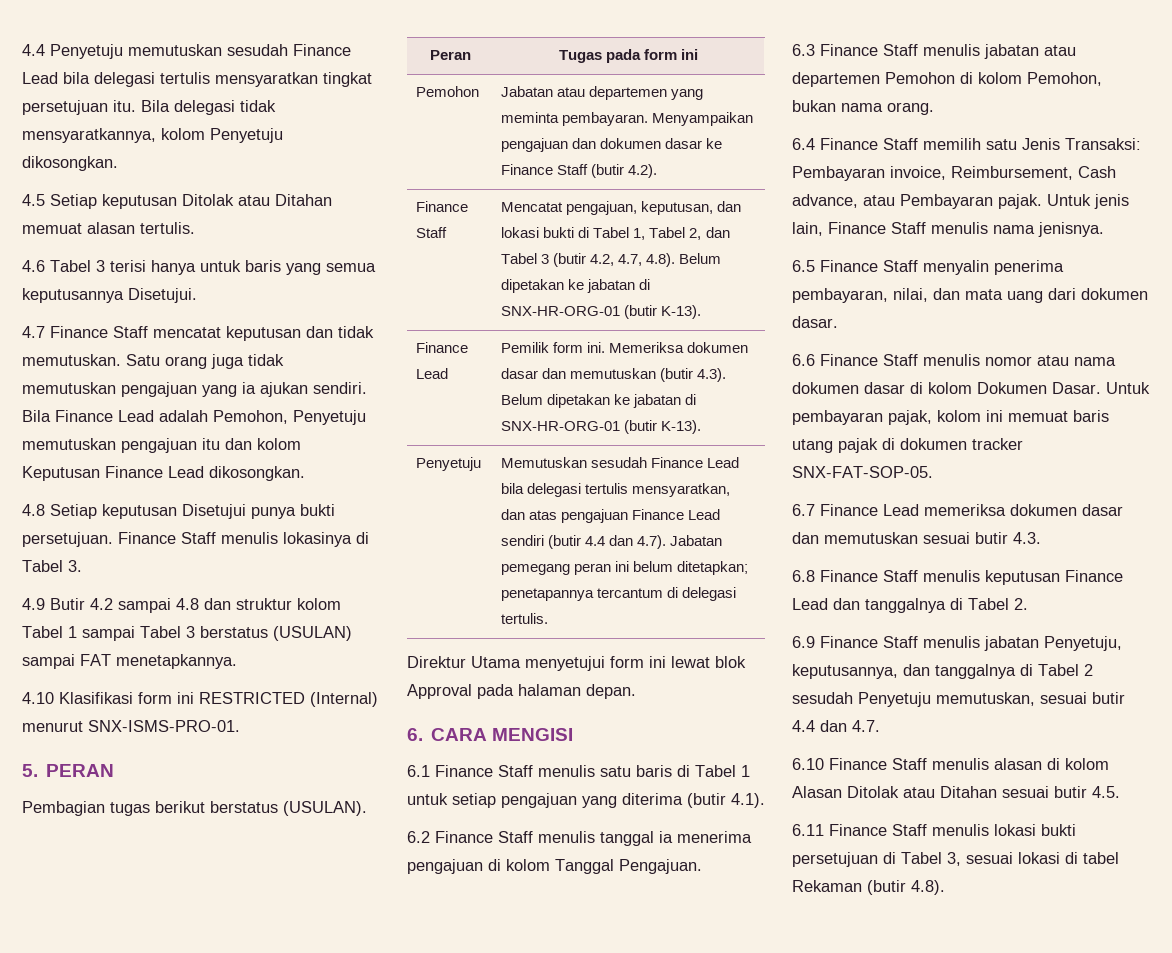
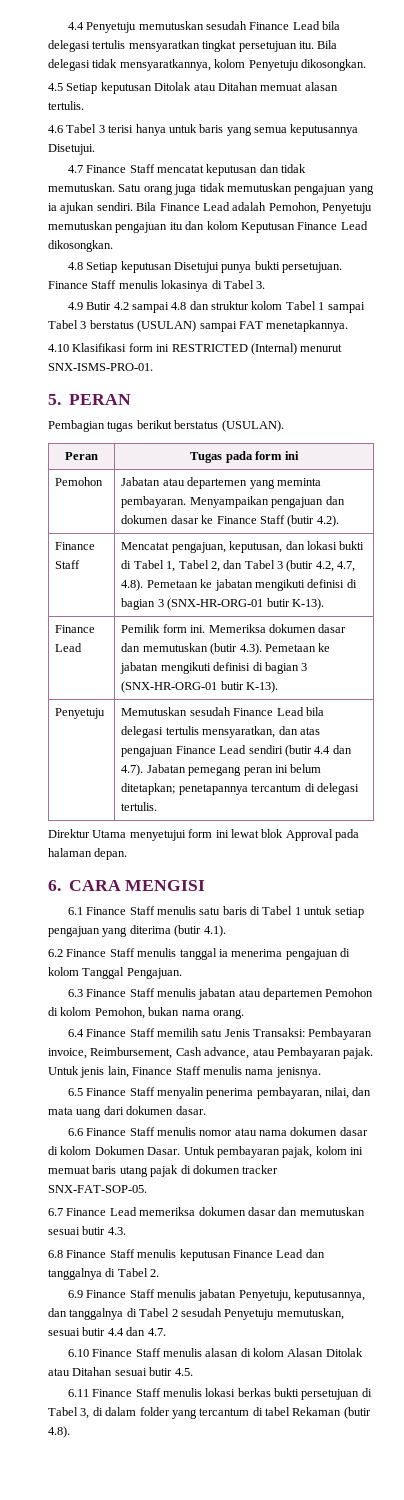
- Finance Staff | Mencatat pengajuan, keputusan, dan lokasi bukti di Tabel 1, Tabel 2, dan Tabel 3 (butir 4.2, 4.7, 4.8). Belum dipetakan ke jabatan di SNX-HR-ORG-01 (butir K-13).
+ Finance Staff | Mencatat pengajuan, keputusan, dan lokasi bukti di Tabel 1, Tabel 2, dan Tabel 3 (butir 4.2, 4.7, 4.8). Pemetaan ke jabatan mengikuti definisi di bagian 3 (SNX-HR-ORG-01 butir K-13).
- Finance Lead | Pemilik form ini. Memeriksa dokumen dasar dan memutuskan (butir 4.3). Belum dipetakan ke jabatan di SNX-HR-ORG-01 (butir K-13).
+ Finance Lead | Pemilik form ini. Memeriksa dokumen dasar dan memutuskan (butir 4.3). Pemetaan ke jabatan mengikuti definisi di bagian 3 (SNX-HR-ORG-01 butir K-13).
- 6.11 Finance Staff menulis lokasi bukti persetujuan di Tabel 3, sesuai lokasi di tabel Rekaman (butir 4.8).
+ 6.11 Finance Staff menulis lokasi berkas bukti persetujuan di Tabel 3, di dalam folder yang tercantum di tabel Rekaman (butir 4.8).

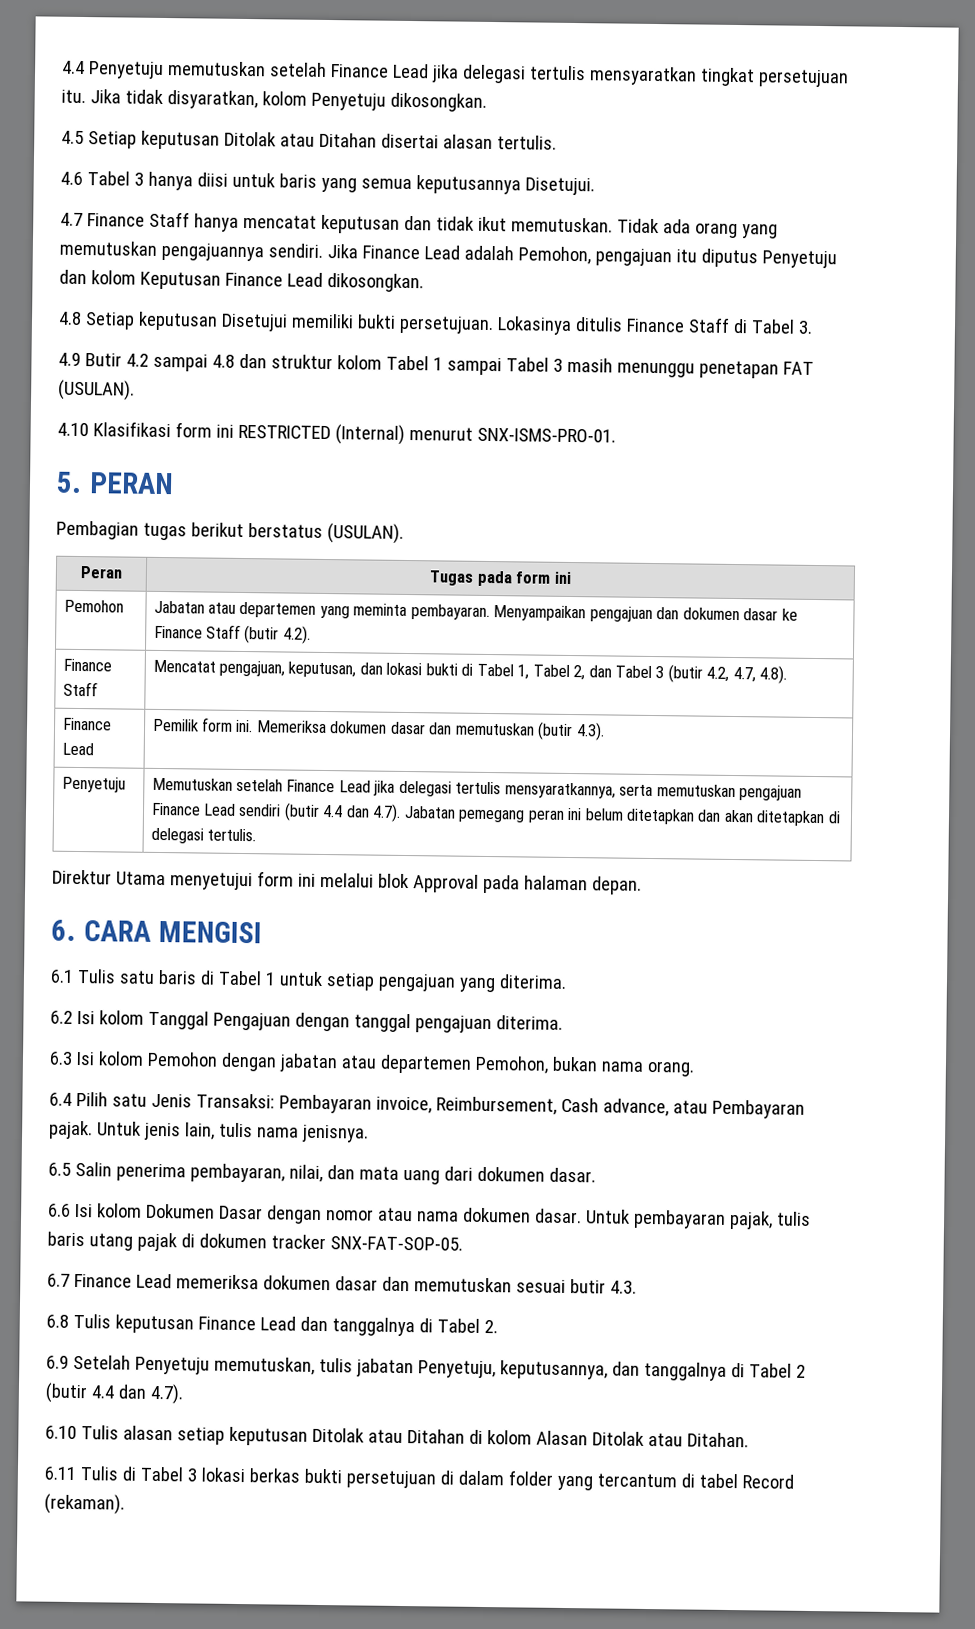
- 4.4 Penyetuju memutuskan sesudah Finance Lead bila delegasi tertulis mensyaratkan tingkat persetujuan itu.
+ 4.4 Penyetuju memutuskan setelah Finance Lead jika delegasi tertulis mensyaratkan tingkat persetujuan itu.
- Bila delegasi tidak mensyaratkannya, kolom Penyetuju dikosongkan.
+ Jika tidak disyaratkan, kolom Penyetuju dikosongkan.
- 4.5 Setiap keputusan Ditolak atau Ditahan memuat alasan tertulis.
+ 4.5 Setiap keputusan Ditolak atau Ditahan disertai alasan tertulis.
- 4.6 Tabel 3 terisi hanya untuk baris yang semua keputusannya Disetujui.
+ 4.6 Tabel 3 hanya diisi untuk baris yang semua keputusannya Disetujui.
- 4.7 Finance Staff mencatat keputusan dan tidak memutuskan. Satu orang juga tidak memutuskan pengajuan yang ia ajukan sendiri. Bila Finance Lead adalah Pemohon, Penyetuju memutuskan pengajuan itu dan kolom Keputusan Finance Lead dikosongkan.
+ 4.7 Finance Staff hanya mencatat keputusan dan tidak ikut memutuskan. Tidak ada orang yang memutuskan pengajuannya sendiri. Jika Finance Lead adalah Pemohon, pengajuan itu diputus Penyetuju dan kolom Keputusan Finance Lead dikosongkan.
- 4.8 Setiap keputusan Disetujui punya bukti persetujuan.
+ 4.8 Setiap keputusan Disetujui memiliki bukti persetujuan.
- Finance Staff menulis lokasinya di Tabel 3.
+ Lokasinya ditulis Finance Staff di Tabel 3.
- 4.9 Butir 4.2 sampai 4.8 dan struktur kolom Tabel 1 sampai Tabel 3 berstatus (USULAN) sampai FAT menetapkannya.
+ 4.9 Butir 4.2 sampai 4.8 dan struktur kolom Tabel 1 sampai Tabel 3 masih menunggu penetapan FAT (USULAN).
- Finance Staff | Mencatat pengajuan, keputusan, dan lokasi bukti di Tabel 1, Tabel 2, dan Tabel 3 (butir 4.2, 4.7, 4.8). Pemetaan ke jabatan mengikuti definisi di bagian 3 (SNX-HR-ORG-01 butir K-13).
+ Finance Staff | Mencatat pengajuan, keputusan, dan lokasi bukti di Tabel 1, Tabel 2, dan Tabel 3 (butir 4.2, 4.7, 4.8).
- Finance Lead | Pemilik form ini. Memeriksa dokumen dasar dan memutuskan (butir 4.3). Pemetaan ke jabatan mengikuti definisi di bagian 3 (SNX-HR-ORG-01 butir K-13).
+ Finance Lead | Pemilik form ini. Memeriksa dokumen dasar dan memutuskan (butir 4.3).
- Penyetuju | Memutuskan sesudah Finance Lead bila delegasi tertulis mensyaratkan, dan atas pengajuan Finance Lead sendiri (butir 4.4 dan 4.7). Jabatan pemegang peran ini belum ditetapkan; penetapannya tercantum di delegasi tertulis.
+ Penyetuju | Memutuskan setelah Finance Lead jika delegasi tertulis mensyaratkannya, serta memutuskan pengajuan Finance Lead sendiri (butir 4.4 dan 4.7). Jabatan pemegang peran ini belum ditetapkan dan akan ditetapkan di delegasi tertulis.
- Direktur Utama menyetujui form ini lewat blok Approval pada halaman depan.
+ Direktur Utama menyetujui form ini melalui blok Approval pada halaman depan.
- 6.1 Finance Staff menulis satu baris di Tabel 1 untuk setiap pengajuan yang diterima (butir 4.1).
- 6.2 Finance Staff menulis tanggal ia menerima pengajuan di kolom Tanggal Pengajuan.
- 6.3 Finance Staff menulis jabatan atau departemen Pemohon di kolom Pemohon, bukan nama orang.
+ 6.1 Tulis satu baris di Tabel 1 untuk setiap pengajuan yang diterima.
+ 6.2 Isi kolom Tanggal Pengajuan dengan tanggal pengajuan diterima.
+ 6.3 Isi kolom Pemohon dengan jabatan atau departemen Pemohon, bukan nama orang.
- 6.4 Finance Staff memilih satu Jenis Transaksi: Pembayaran invoice, Reimbursement, Cash advance, atau Pembayaran pajak.
+ 6.4 Pilih satu Jenis Transaksi: Pembayaran invoice, Reimbursement, Cash advance, atau Pembayaran pajak.
- Untuk jenis lain, Finance Staff menulis nama jenisnya.
+ Untuk jenis lain, tulis nama jenisnya.
- 6.5 Finance Staff menyalin penerima pembayaran, nilai, dan mata uang dari dokumen dasar.
+ 6.5 Salin penerima pembayaran, nilai, dan mata uang dari dokumen dasar.
- 6.6 Finance Staff menulis nomor atau nama dokumen dasar di kolom Dokumen Dasar. Untuk pembayaran pajak, kolom ini memuat baris utang pajak di dokumen tracker SNX-FAT-SOP-05.
+ 6.6 Isi kolom Dokumen Dasar dengan nomor atau nama dokumen dasar. Untuk pembayaran pajak, tulis baris utang pajak di dokumen tracker SNX-FAT-SOP-05.
- 6.8 Finance Staff menulis keputusan Finance Lead dan tanggalnya di Tabel 2.
+ 6.8 Tulis keputusan Finance Lead dan tanggalnya di Tabel 2.
- 6.9 Finance Staff menulis jabatan Penyetuju, keputusannya, dan tanggalnya di Tabel 2 sesudah Penyetuju memutuskan, sesuai butir 4.4 dan 4.7.
+ 6.9 Setelah Penyetuju memutuskan, tulis jabatan Penyetuju, keputusannya, dan tanggalnya di Tabel 2 (butir 4.4 dan 4.7).
- 6.10 Finance Staff menulis alasan di kolom Alasan Ditolak atau Ditahan sesuai butir 4.5.
- 6.11 Finance Staff menulis lokasi berkas bukti persetujuan di Tabel 3, di dalam folder yang tercantum di tabel Rekaman (butir 4.8).
+ 6.10 Tulis alasan setiap keputusan Ditolak atau Ditahan di kolom Alasan Ditolak atau Ditahan.
+ 6.11 Tulis di Tabel 3 lokasi berkas bukti persetujuan di dalam folder yang tercantum di tabel Record (rekaman).

